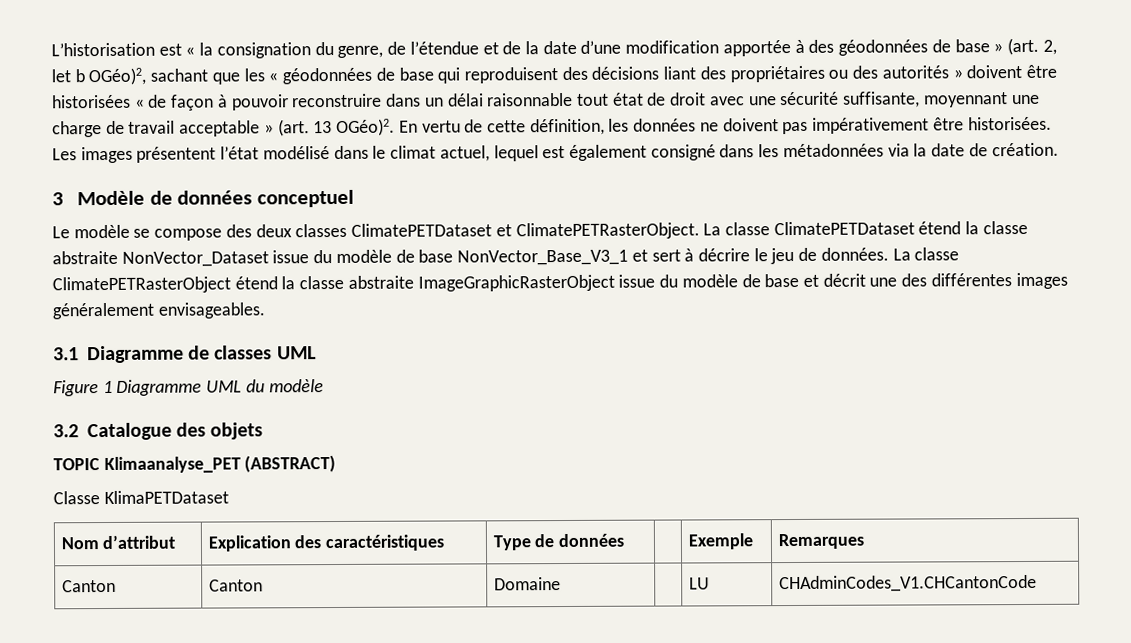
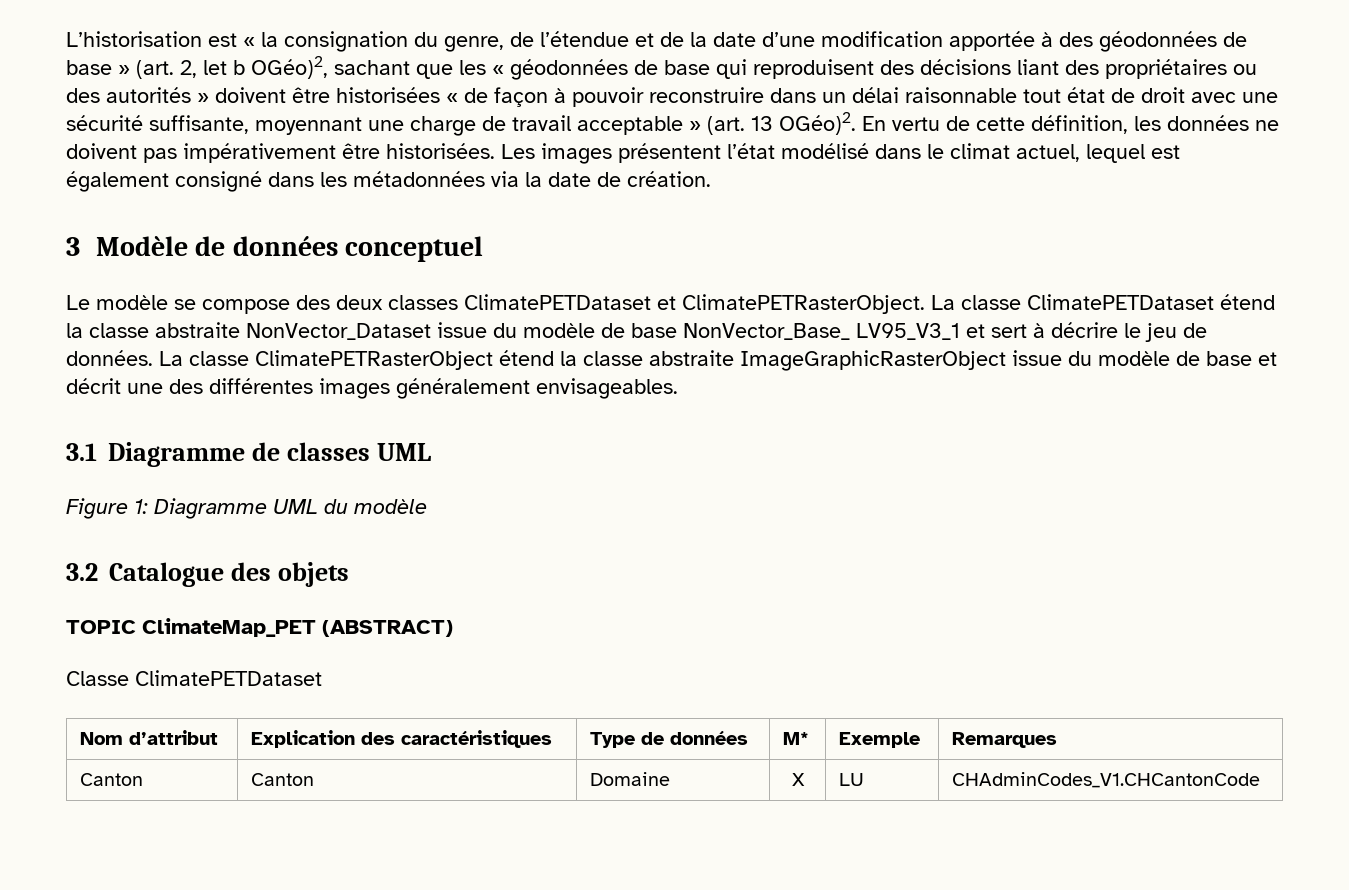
- La classe ClimatePETDataset étend la classe abstraite NonVector_Dataset issue du modèle de base NonVector_Base_V3_1 et sert à décrire le jeu de données.
+ La classe ClimatePETDataset étend la classe abstraite NonVector_Dataset issue du modèle de base NonVector_Base_ LV95_V3_1 et sert à décrire le jeu de données.
- Figure 1 Diagramme UML du modèle
+ Figure 1: Diagramme UML du modèle
- TOPIC Klimaanalyse_PET (ABSTRACT)
+ TOPIC ClimateMap_PET (ABSTRACT)
- Classe KlimaPETDataset
+ Classe ClimatePETDataset
- Nom d’attribut | Explication des caractéristiques | Type de données | | Exemple | Remarques
+ Nom d’attribut | Explication des caractéristiques | Type de données | M* | Exemple | Remarques
- Canton | Canton | Domaine | | LU | CHAdminCodes_V1.CHCantonCode
+ Canton | Canton | Domaine | X | LU | CHAdminCodes_V1.CHCantonCode

